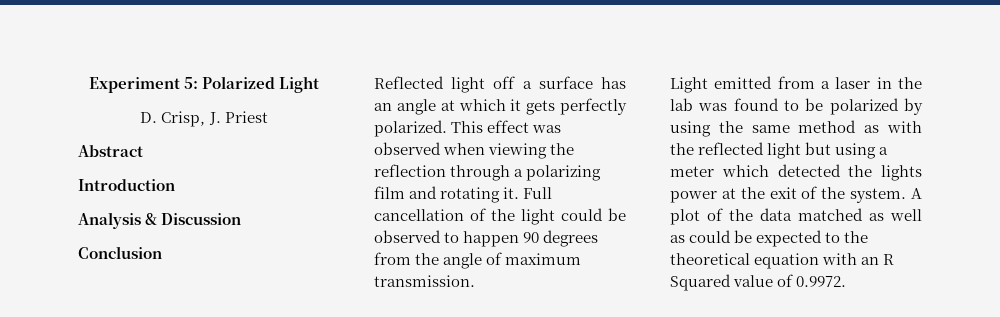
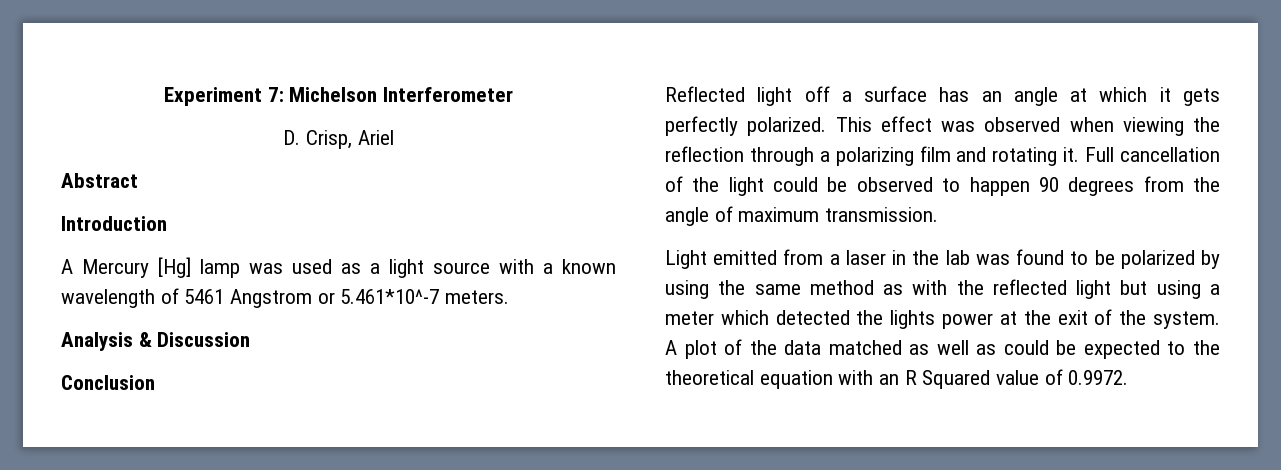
- Experiment 5: Polarized Light
+ Experiment 7: Michelson Interferometer
- D. Crisp, J. Priest
+ D. Crisp, Ariel
+ A Mercury [Hg] lamp was used as a light source with a known wavelength of 5461 Angstrom or 5.461*10^-7 meters.

